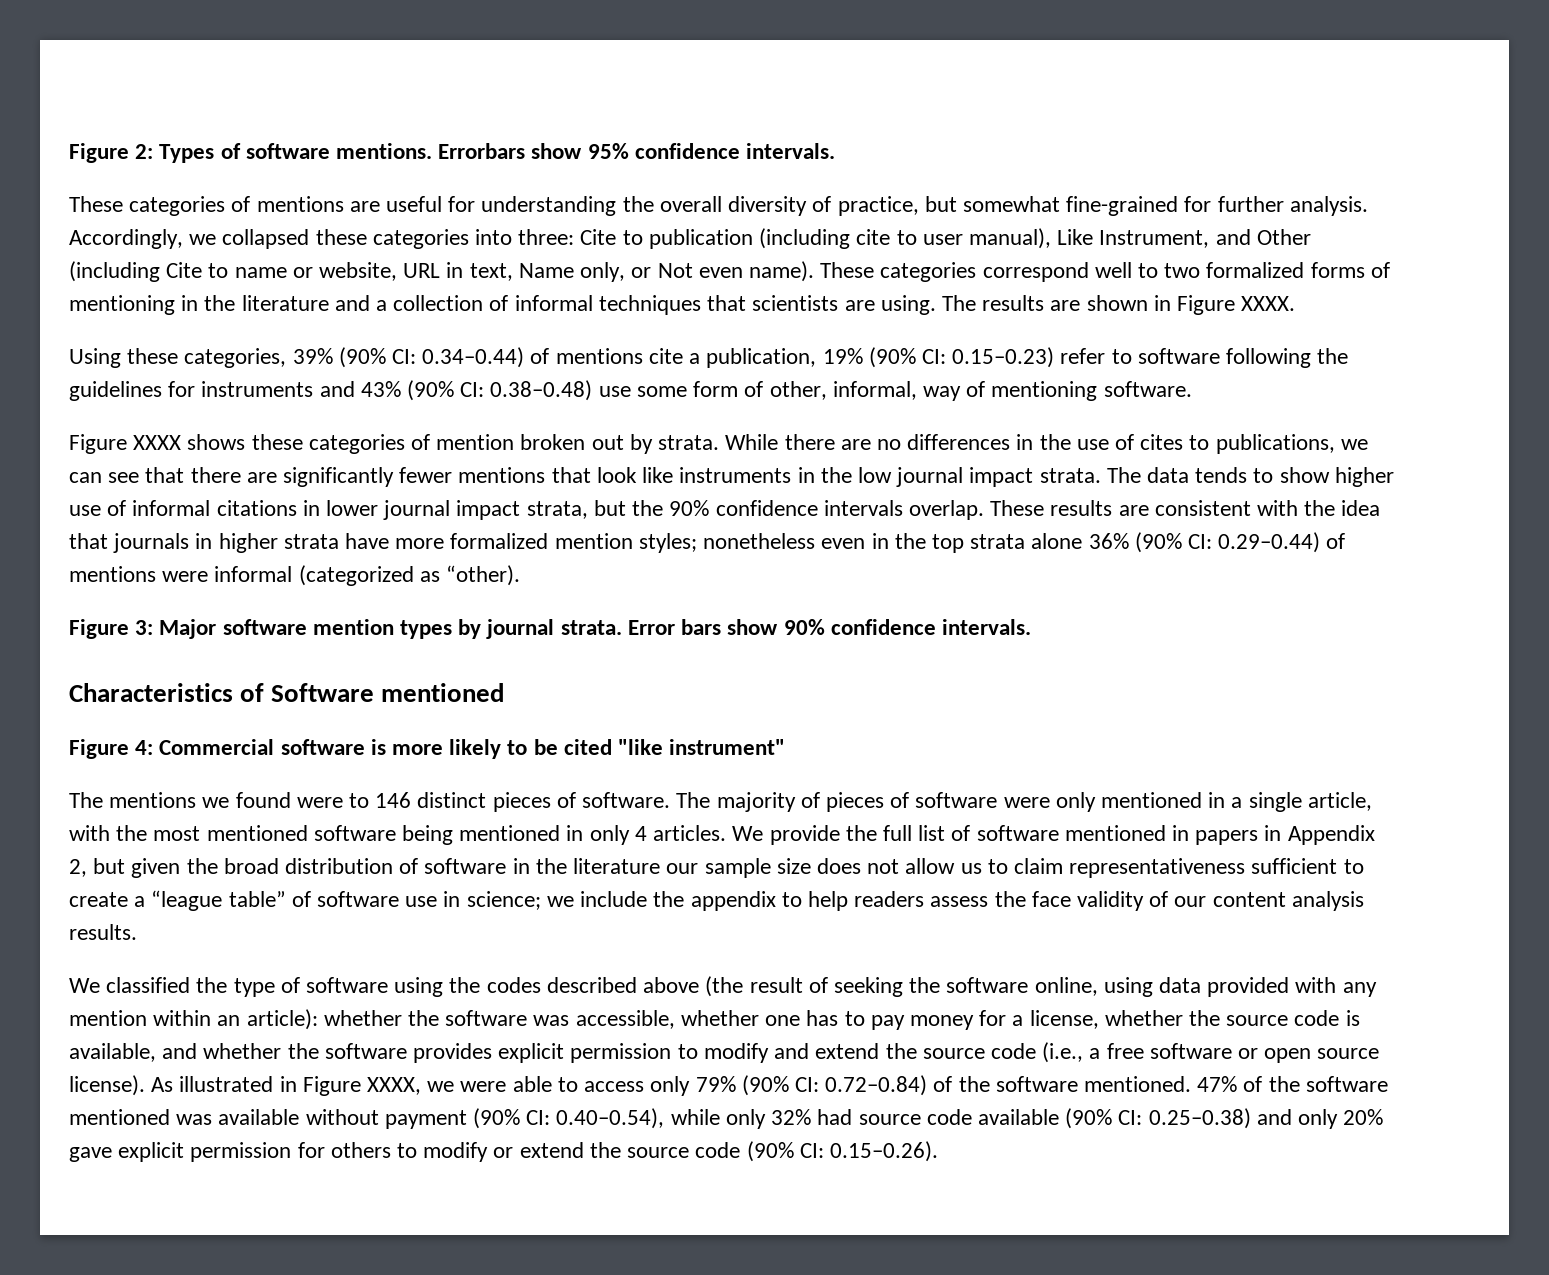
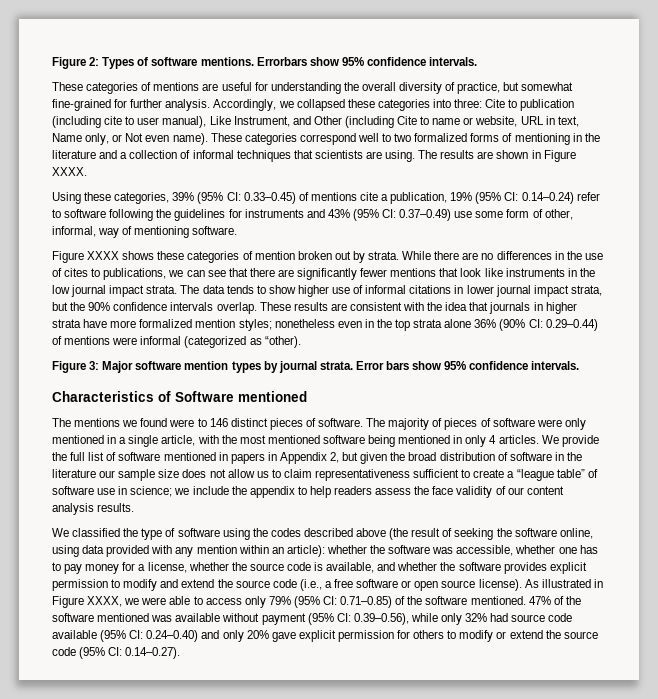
- Using these categories, 39% (90% CI: 0.34–0.44) of mentions cite a publication, 19% (90% CI: 0.15–0.23) refer to software following the guidelines for instruments and 43% (90% CI: 0.38–0.48) use some form of other, informal, way of mentioning software.
+ Using these categories, 39% (95% CI: 0.33–0.45) of mentions cite a publication, 19% (95% CI: 0.14–0.24) refer to software following the guidelines for instruments and 43% (95% CI: 0.37–0.49) use some form of other, informal, way of mentioning software.
- Error bars show 90% confidence intervals.
+ Error bars show 95% confidence intervals.
- Figure 4: Commercial software is more likely to be cited "like instrument"
- As illustrated in Figure XXXX, we were able to access only 79% (90% CI: 0.72–0.84) of the software mentioned.
+ As illustrated in Figure XXXX, we were able to access only 79% (95% CI: 0.71–0.85) of the software mentioned.
- 47% of the software mentioned was available without payment (90% CI: 0.40–0.54), while only 32% had source code available (90% CI: 0.25–0.38) and only 20% gave explicit permission for others to modify or extend the source code (90% CI: 0.15–0.26).
+ 47% of the software mentioned was available without payment (95% CI: 0.39–0.56), while only 32% had source code available (95% CI: 0.24–0.40) and only 20% gave explicit permission for others to modify or extend the source code (95% CI: 0.14–0.27).

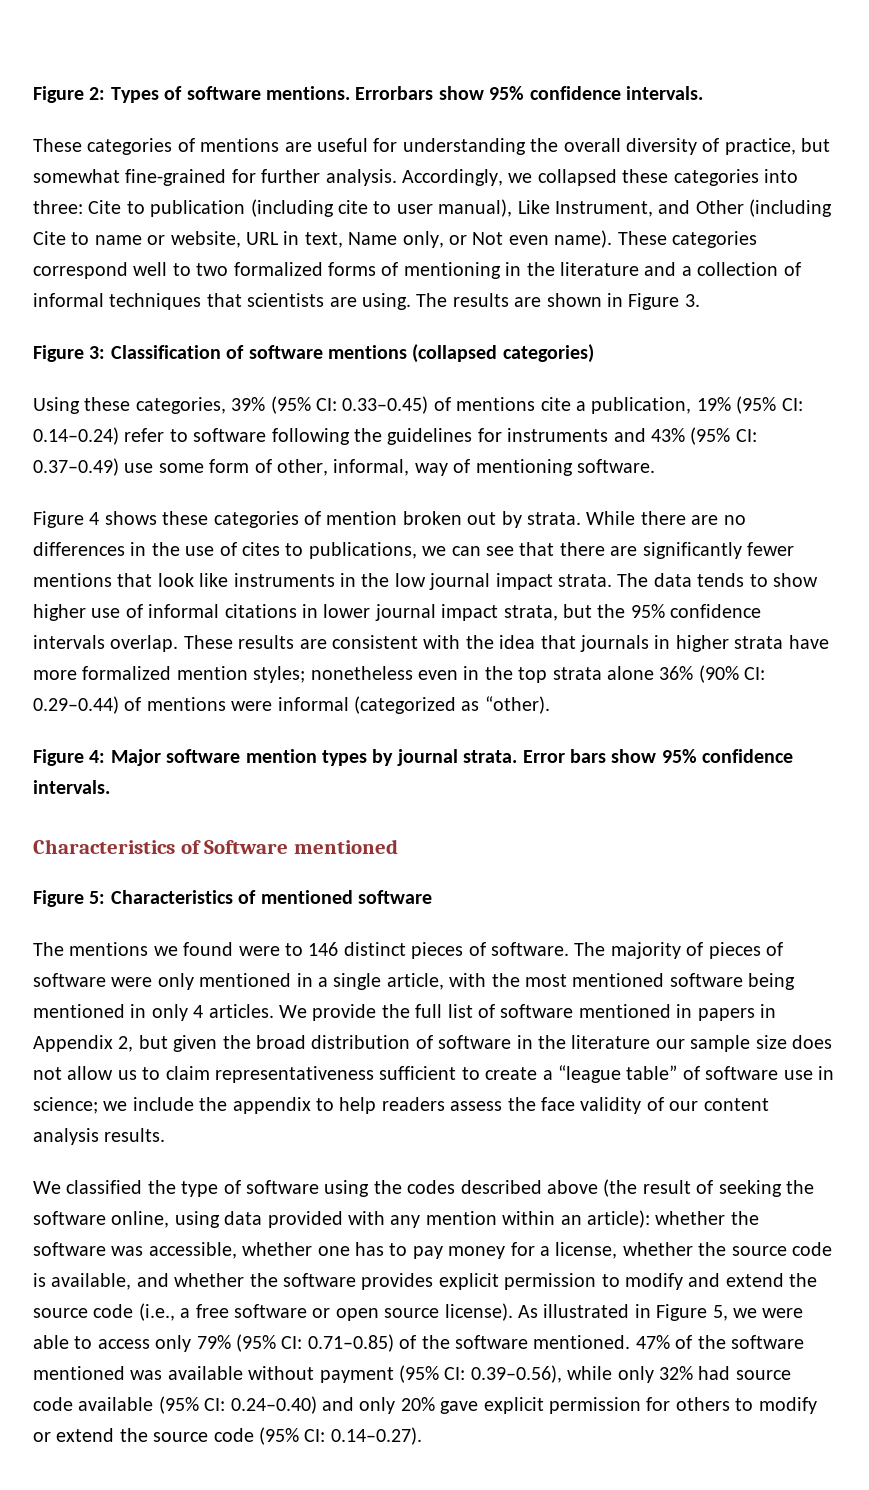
- The results are shown in Figure XXXX.
+ The results are shown in Figure 3.
+ Figure 3: Classification of software mentions (collapsed categories)
- Figure XXXX shows these categories of mention broken out by strata.
+ Figure 4 shows these categories of mention broken out by strata.
- The data tends to show higher use of informal citations in lower journal impact strata, but the 90% confidence intervals overlap.
+ The data tends to show higher use of informal citations in lower journal impact strata, but the 95% confidence intervals overlap.
- Figure 3: Major software mention types by journal strata.
+ Figure 4: Major software mention types by journal strata.
+ Figure 5: Characteristics of mentioned software
- As illustrated in Figure XXXX, we were able to access only 79% (95% CI: 0.71–0.85) of the software mentioned.
+ As illustrated in Figure 5, we were able to access only 79% (95% CI: 0.71–0.85) of the software mentioned.

